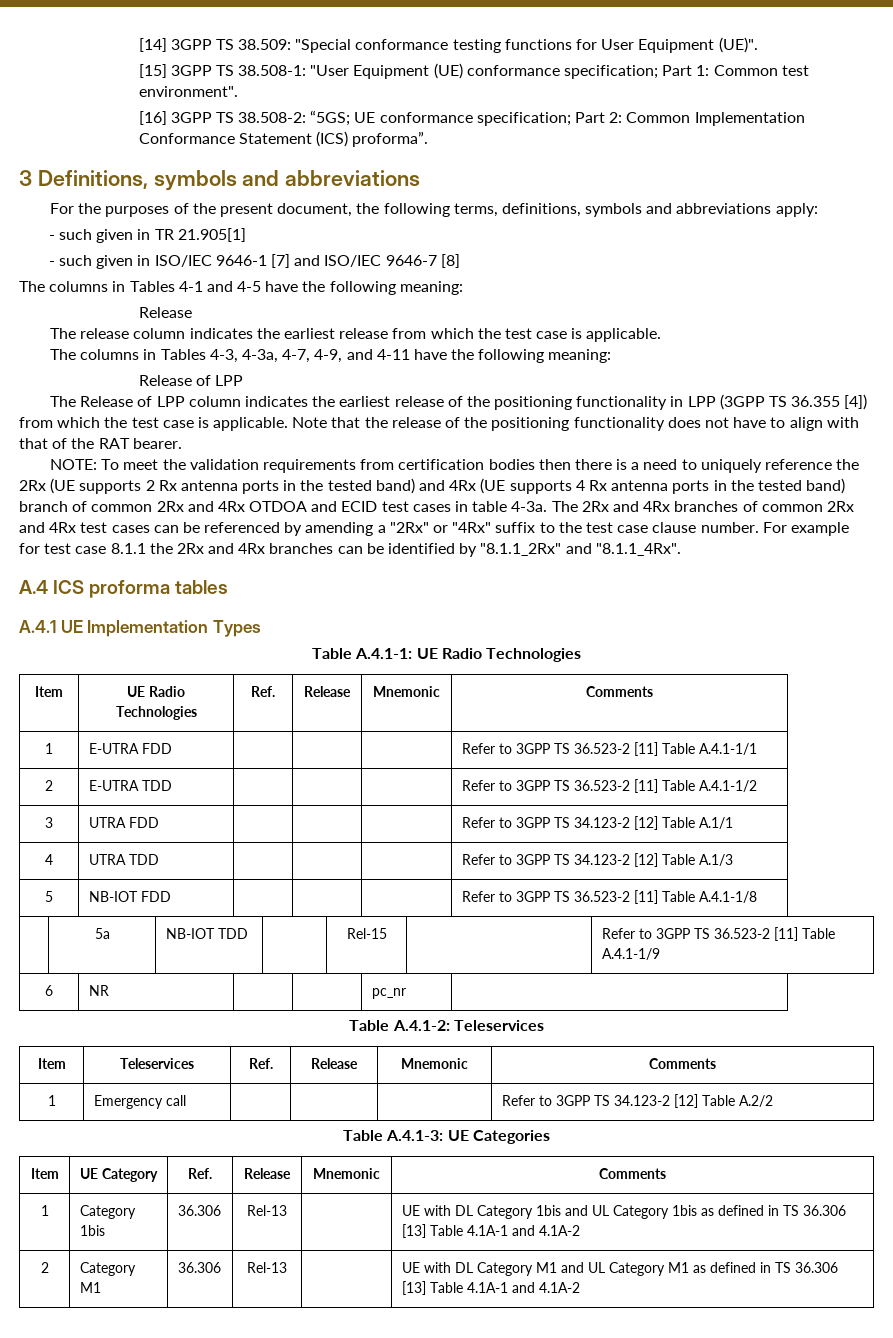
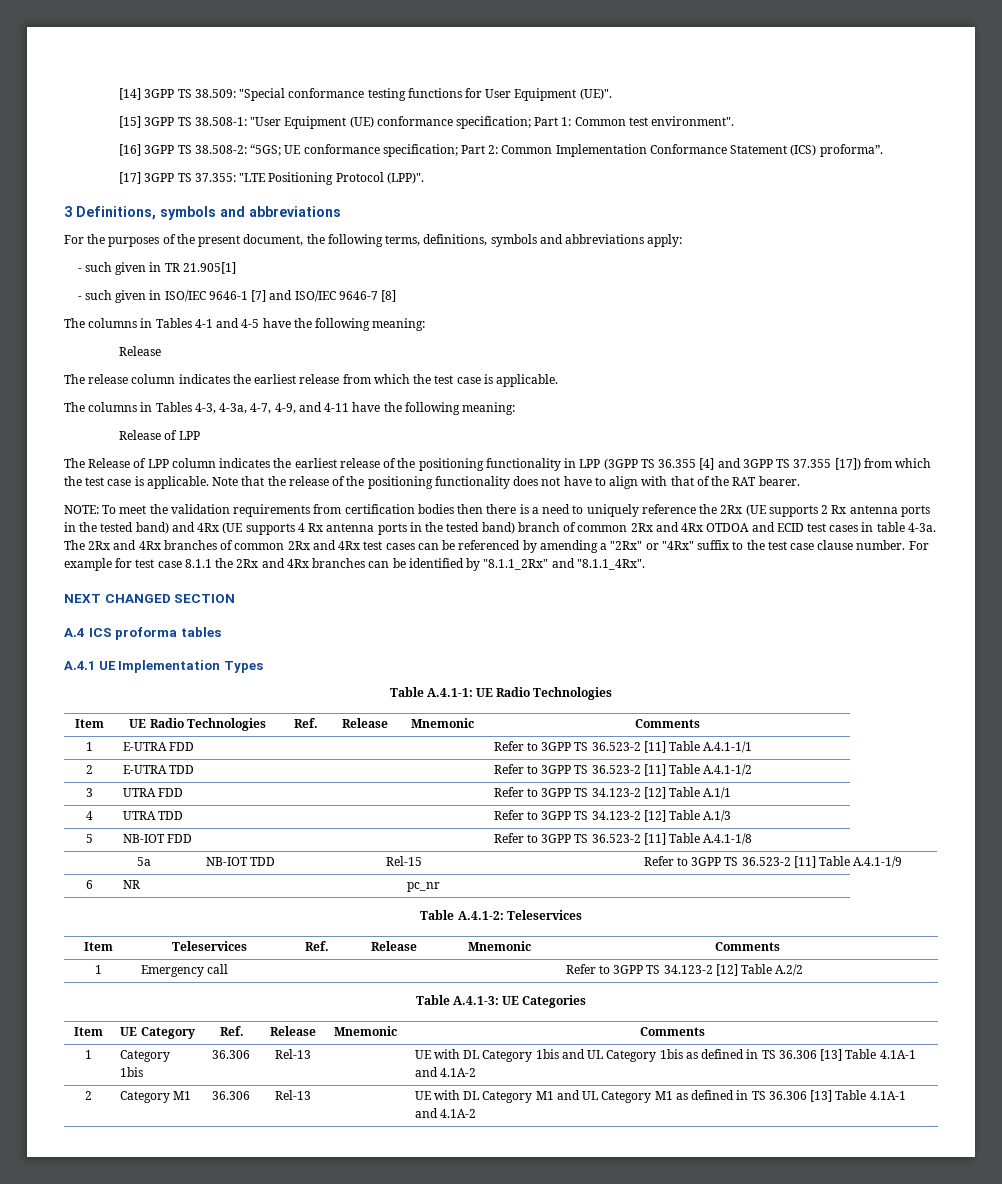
+ [17] 3GPP TS 37.355: "LTE Positioning Protocol (LPP)".
- The Release of LPP column indicates the earliest release of the positioning functionality in LPP (3GPP TS 36.355 [4]) from which the test case is applicable.
+ The Release of LPP column indicates the earliest release of the positioning functionality in LPP (3GPP TS 36.355 [4] and 3GPP TS 37.355 [17]) from which the test case is applicable.
+ NEXT CHANGED SECTION

